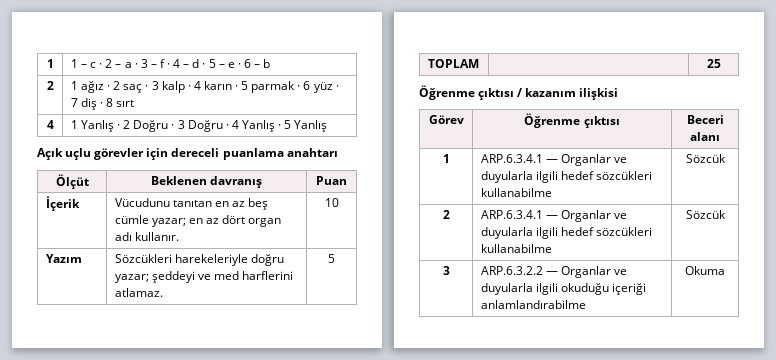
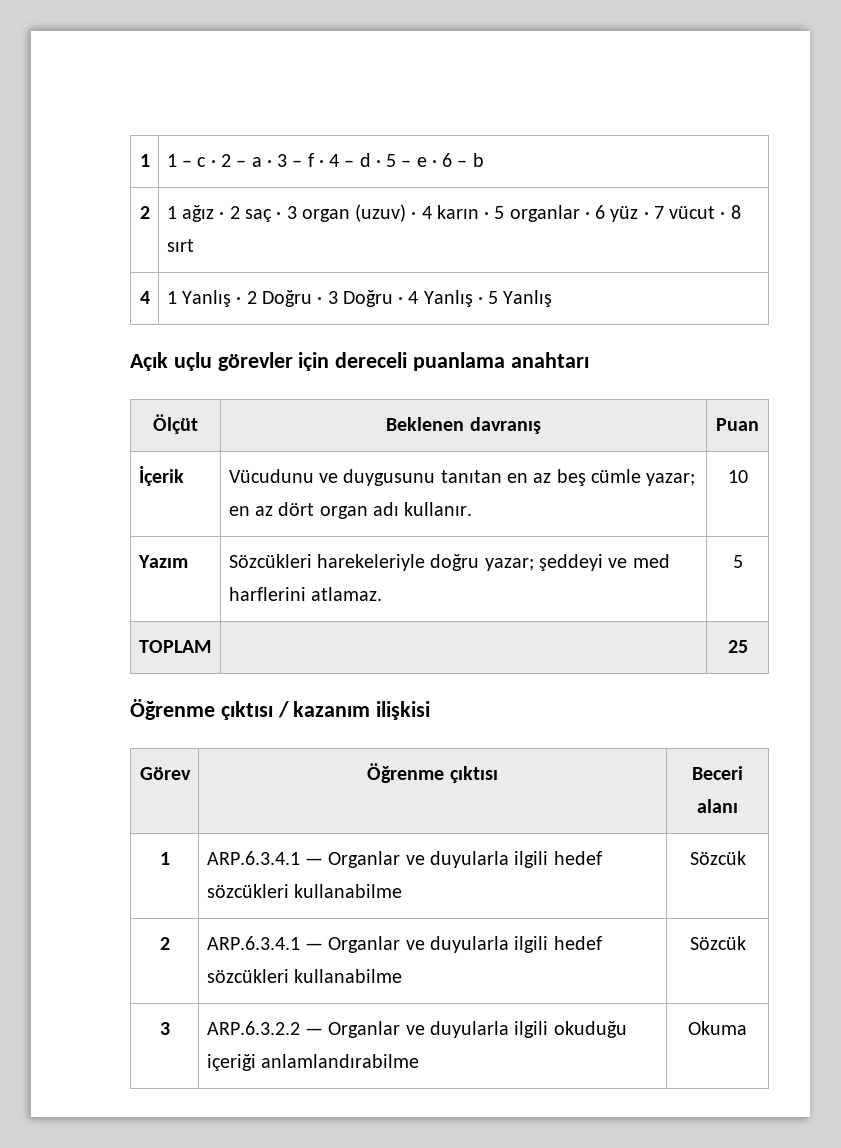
- 2 | 1 ağız · 2 saç · 3 kalp · 4 karın · 5 parmak · 6 yüz · 7 diş · 8 sırt
+ 2 | 1 ağız · 2 saç · 3 organ (uzuv) · 4 karın · 5 organlar · 6 yüz · 7 vücut · 8 sırt
- İçerik | Vücudunu tanıtan en az beş cümle yazar; en az dört organ adı kullanır. | 10
+ İçerik | Vücudunu ve duygusunu tanıtan en az beş cümle yazar; en az dört organ adı kullanır. | 10

